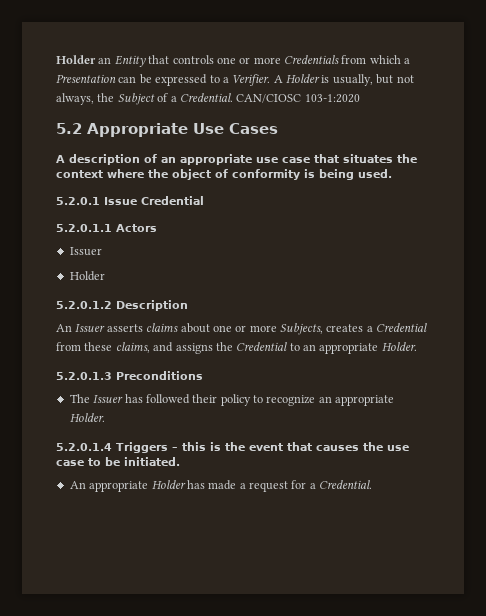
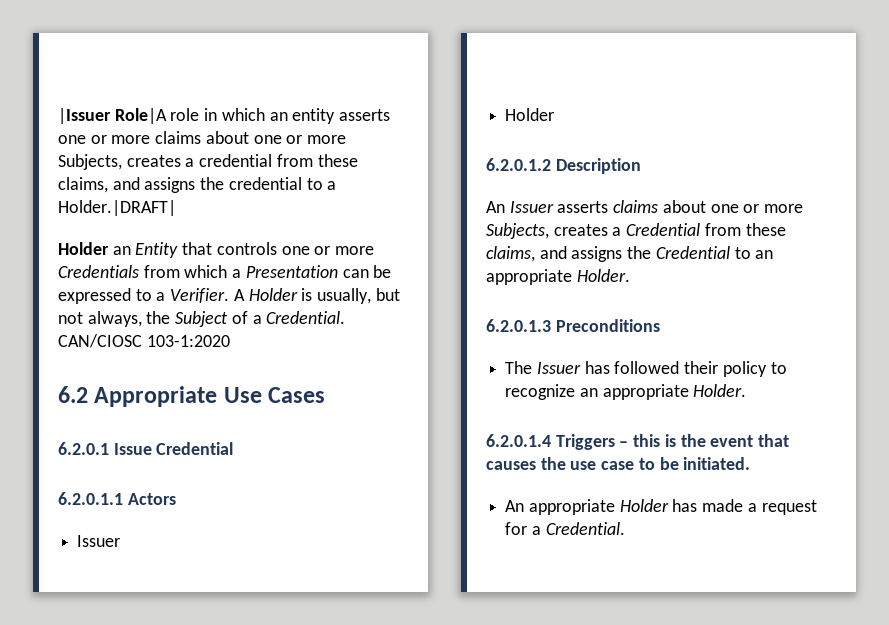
+ |Issuer Role|A role in which an entity asserts one or more claims about one or more Subjects, creates a credential from these claims, and assigns the credential to a Holder.|DRAFT|
- 5.2 Appropriate Use Cases
+ 6.2 Appropriate Use Cases
- A description of an appropriate use case that situates the context where the object of conformity is being used.
- 5.2.0.1 Issue Credential
+ 6.2.0.1 Issue Credential
- 5.2.0.1.1 Actors
+ 6.2.0.1.1 Actors
- 5.2.0.1.2 Description
+ 6.2.0.1.2 Description
- 5.2.0.1.3 Preconditions
+ 6.2.0.1.3 Preconditions
- 5.2.0.1.4 Triggers – this is the event that causes the use case to be initiated.
+ 6.2.0.1.4 Triggers – this is the event that causes the use case to be initiated.

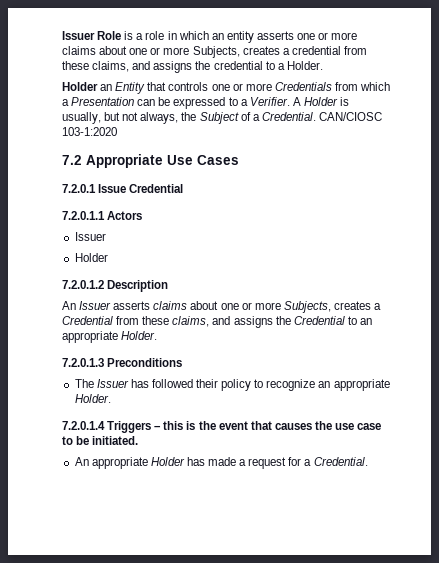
- |Issuer Role|A role in which an entity asserts one or more claims about one or more Subjects, creates a credential from these claims, and assigns the credential to a Holder.|DRAFT|
+ Issuer Role is a role in which an entity asserts one or more claims about one or more Subjects, creates a credential from these claims, and assigns the credential to a Holder.
- 6.2 Appropriate Use Cases
+ 7.2 Appropriate Use Cases
- 6.2.0.1 Issue Credential
+ 7.2.0.1 Issue Credential
- 6.2.0.1.1 Actors
+ 7.2.0.1.1 Actors
- 6.2.0.1.2 Description
+ 7.2.0.1.2 Description
- 6.2.0.1.3 Preconditions
+ 7.2.0.1.3 Preconditions
- 6.2.0.1.4 Triggers – this is the event that causes the use case to be initiated.
+ 7.2.0.1.4 Triggers – this is the event that causes the use case to be initiated.

